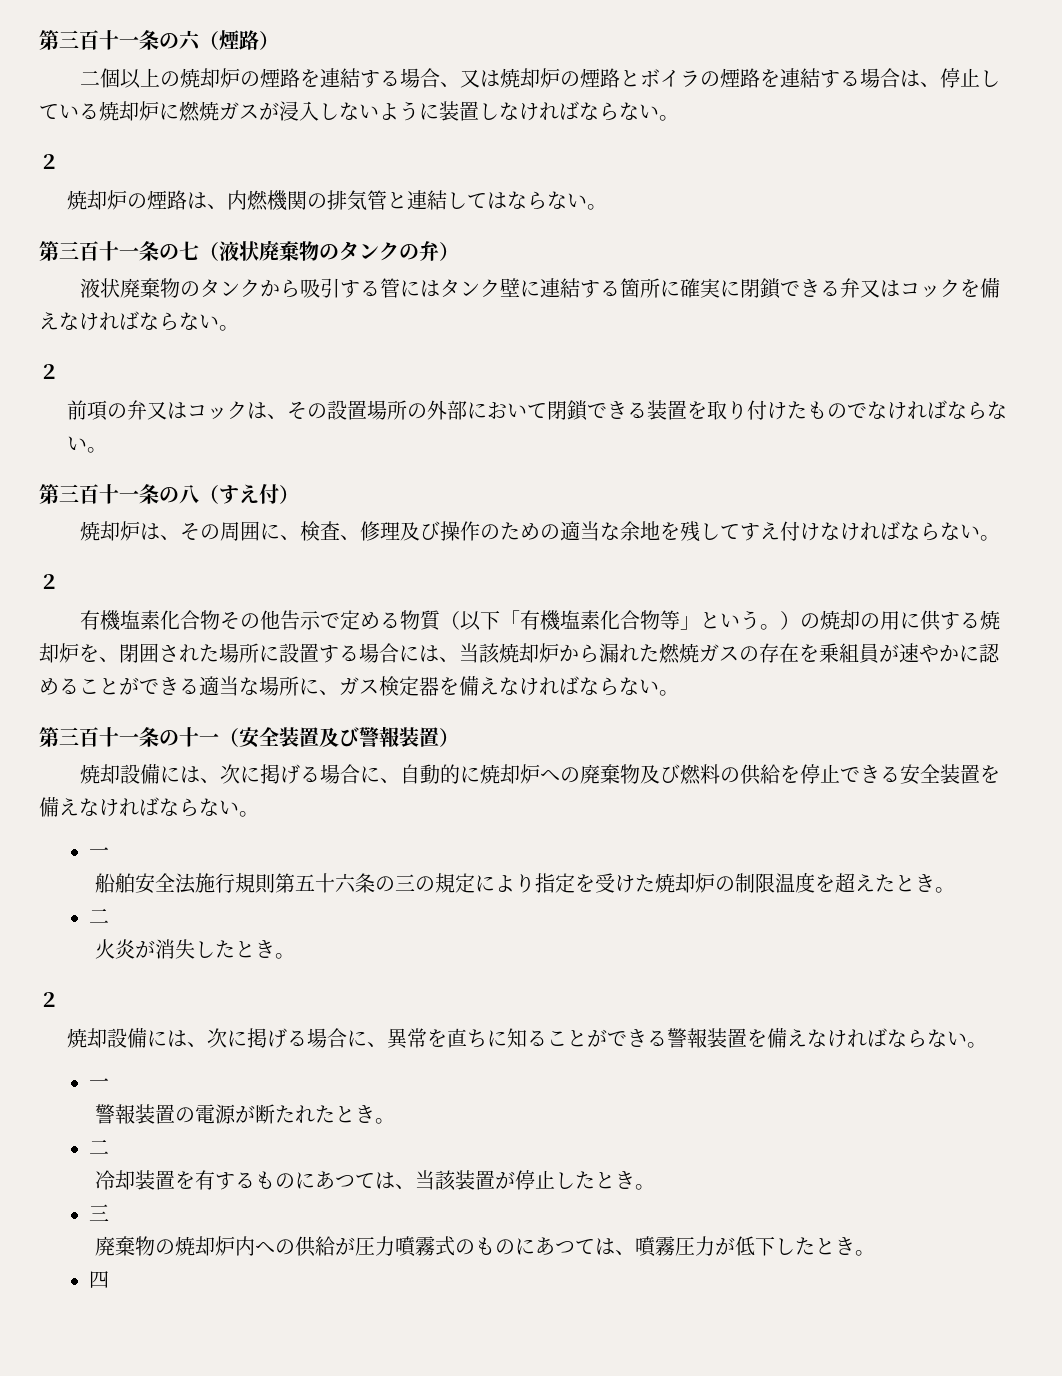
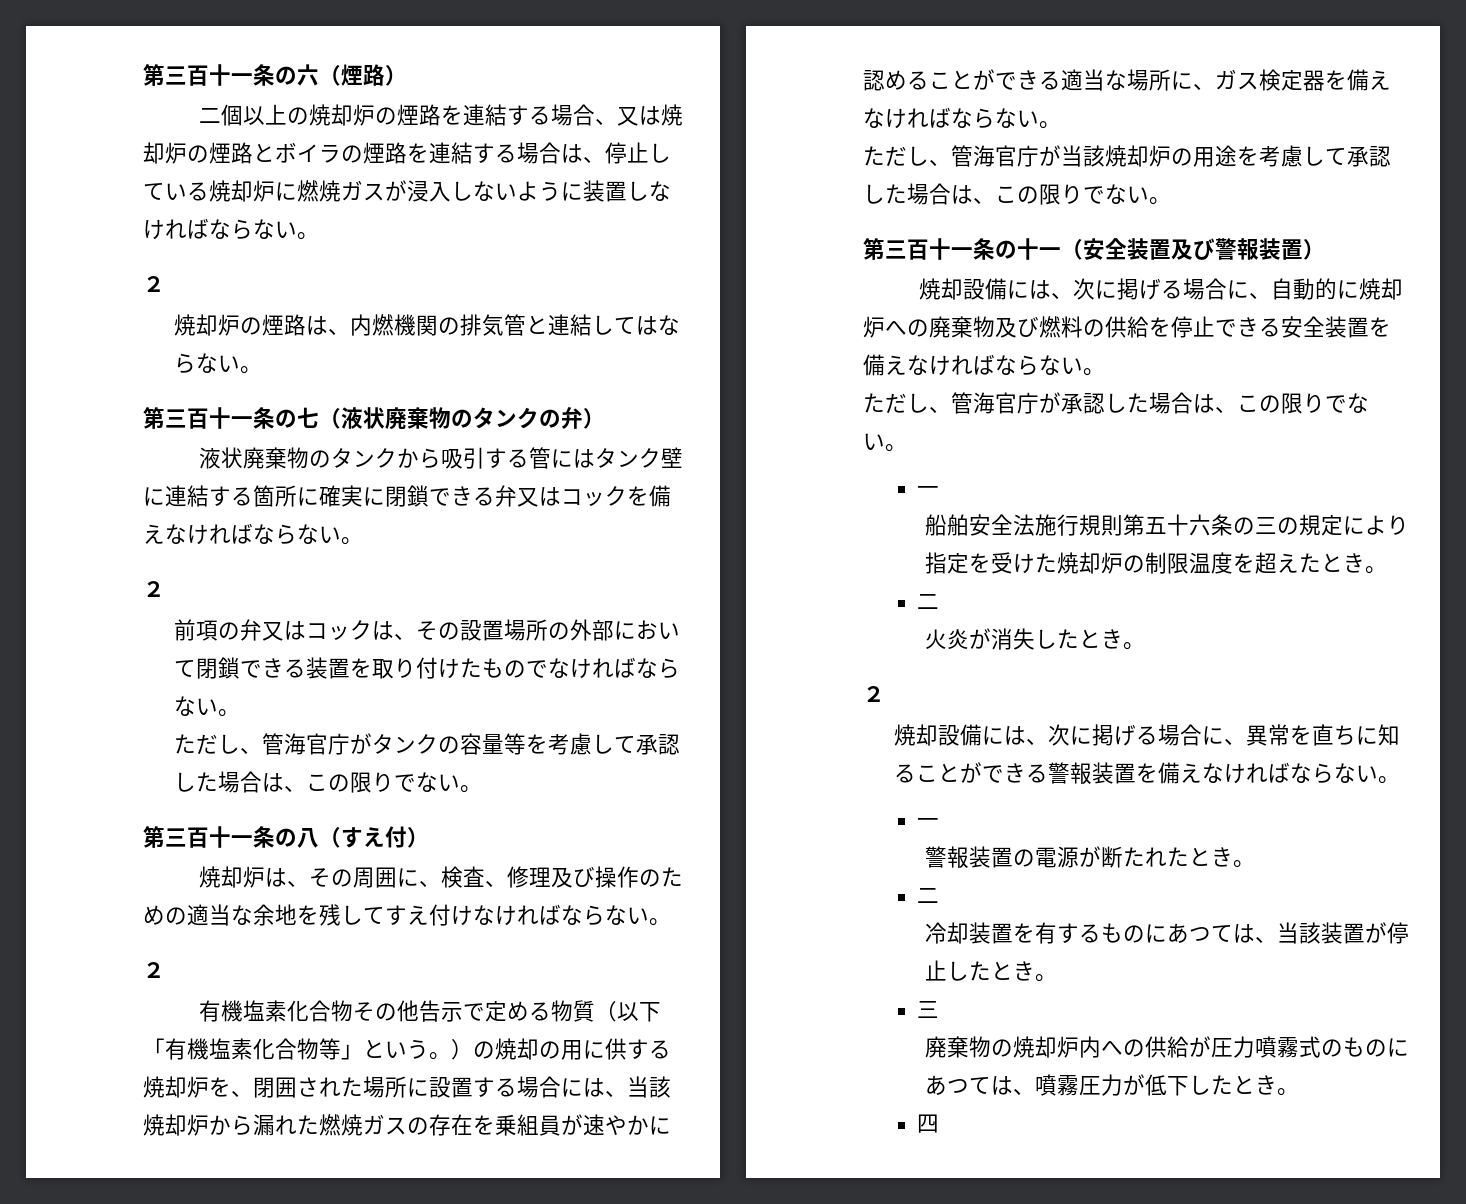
+ ただし、管海官庁がタンクの容量等を考慮して承認した場合は、この限りでない。
+ ただし、管海官庁が当該焼却炉の用途を考慮して承認した場合は、この限りでない。
+ ただし、管海官庁が承認した場合は、この限りでない。

